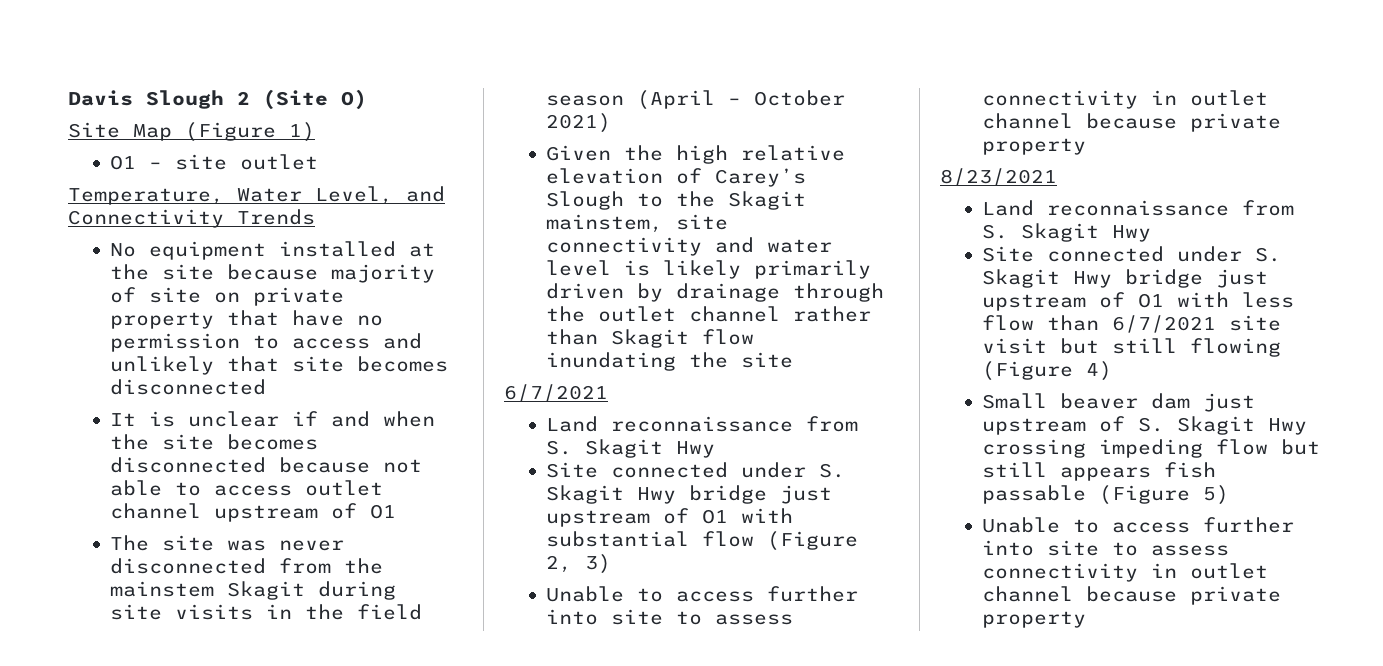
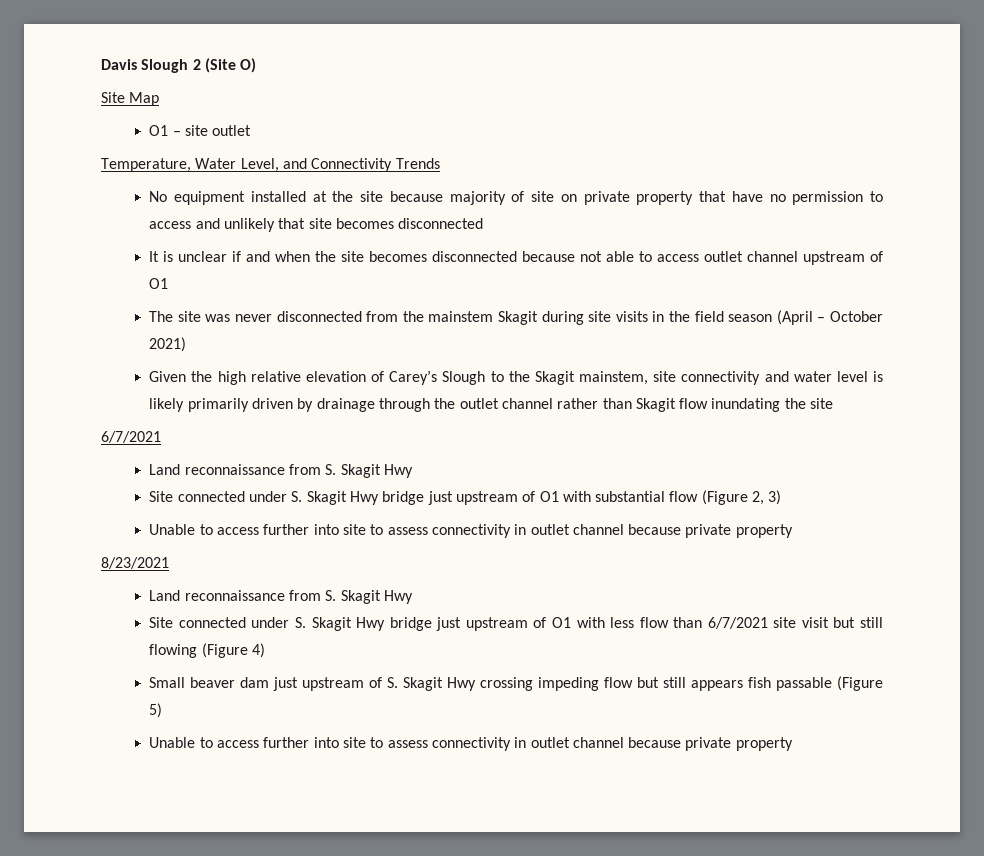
- Site Map (Figure 1)
+ Site Map

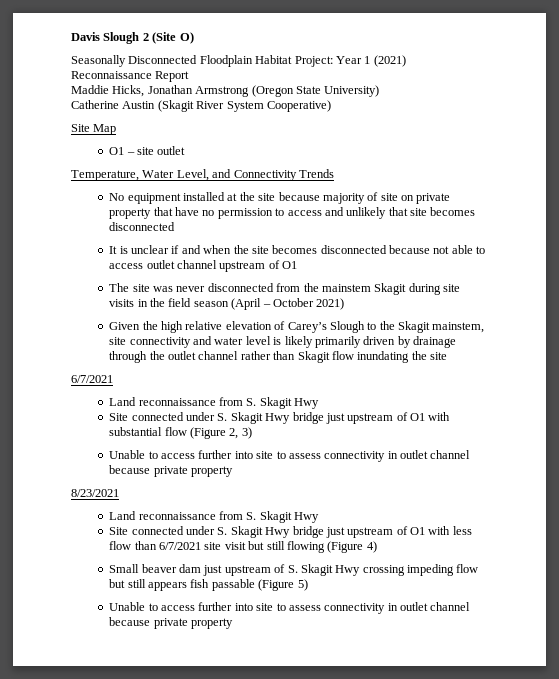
+ Seasonally Disconnected Floodplain Habitat Project: Year 1 (2021) Reconnaissance Report
+ Maddie Hicks, Jonathan Armstrong (Oregon State University)
+ Catherine Austin (Skagit River System Cooperative)

